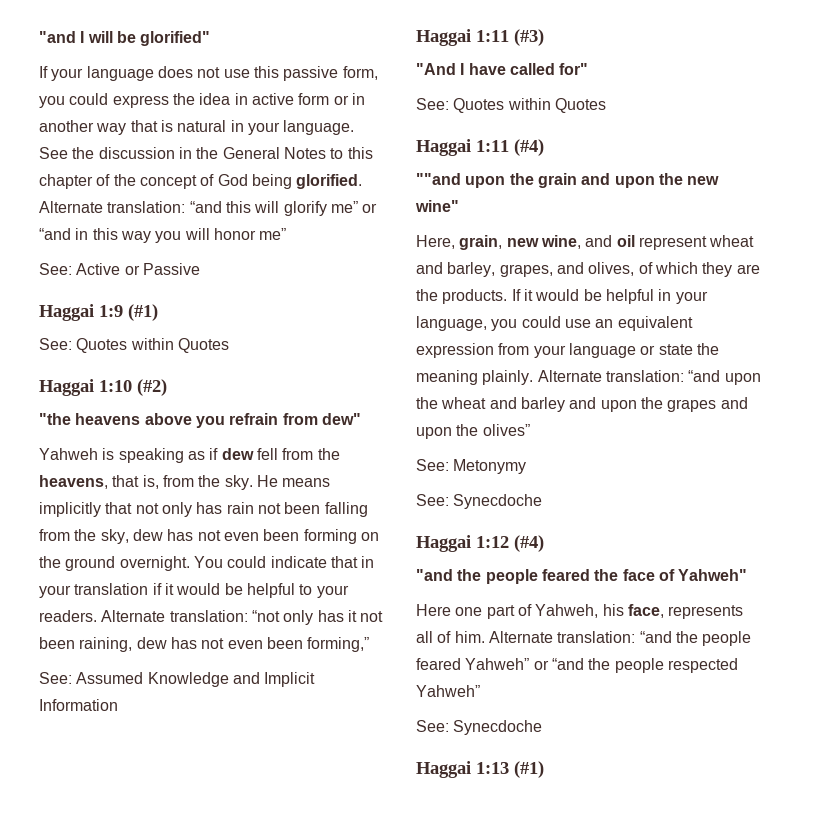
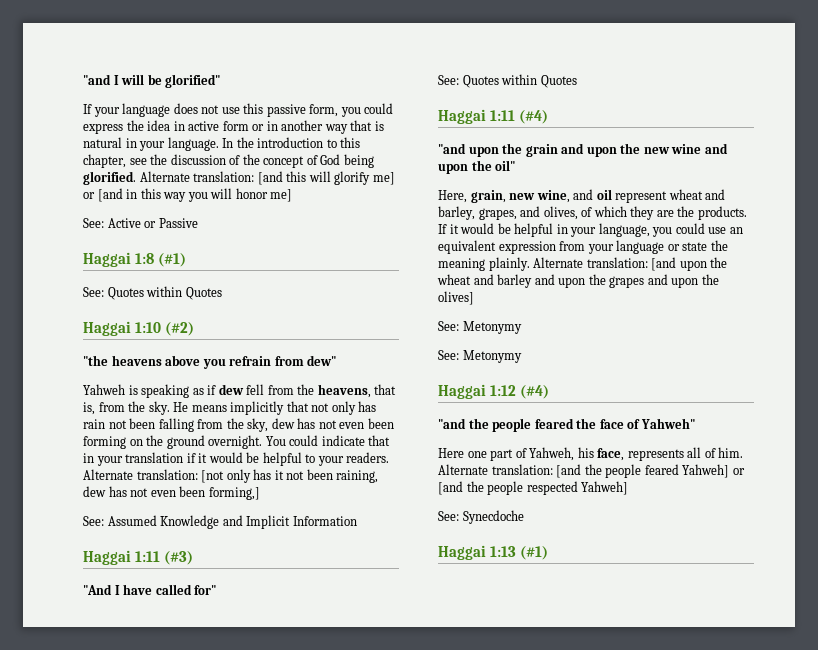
- See the discussion in the General Notes to this chapter of the concept of God being glorified.
+ In the introduction to this chapter, see the discussion of the concept of God being glorified.
- Alternate translation: “and this will glorify me” or “and in this way you will honor me”
+ Alternate translation: [and this will glorify me] or [and in this way you will honor me]
- Haggai 1:9 (#1)
+ Haggai 1:8 (#1)
- Alternate translation: “not only has it not been raining, dew has not even been forming,”
+ Alternate translation: [not only has it not been raining, dew has not even been forming,]
- ""and upon the grain and upon the new wine"
+ "and upon the grain and upon the new wine and upon the oil"
- Alternate translation: “and upon the wheat and barley and upon the grapes and upon the olives”
+ Alternate translation: [and upon the wheat and barley and upon the grapes and upon the olives]
  See: Metonymy
- See: Synecdoche
+ See: Metonymy
- Alternate translation: “and the people feared Yahweh” or “and the people respected Yahweh”
+ Alternate translation: [and the people feared Yahweh] or [and the people respected Yahweh]

